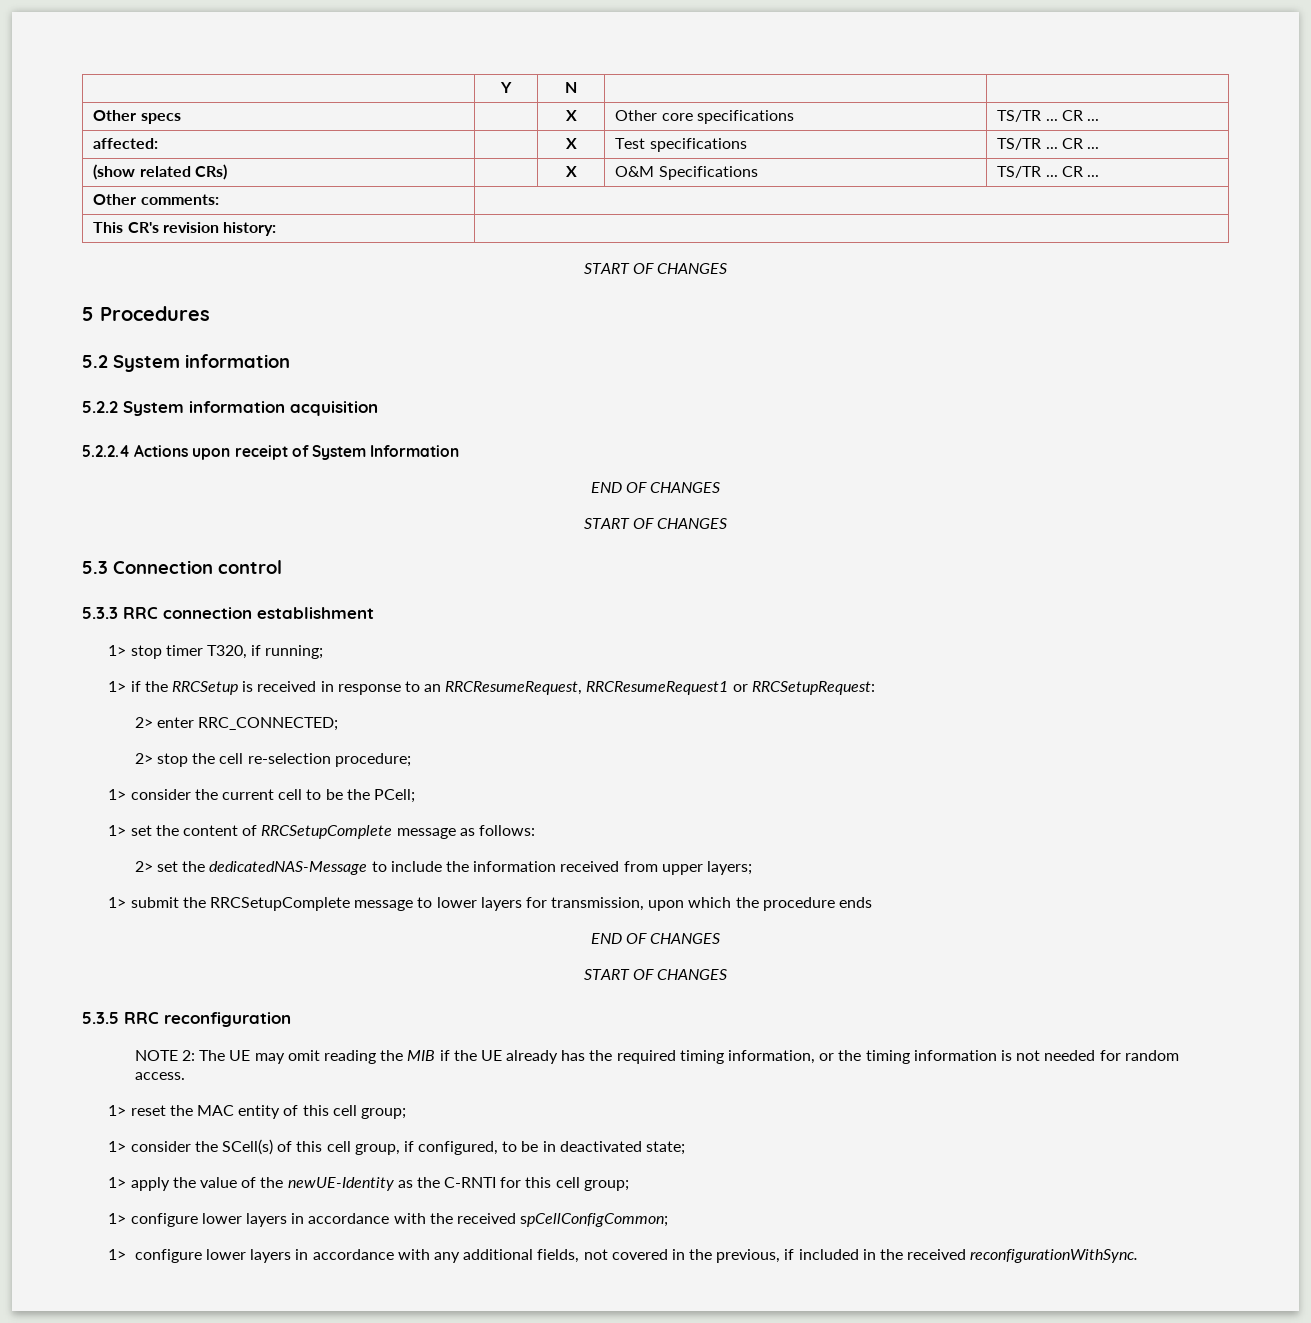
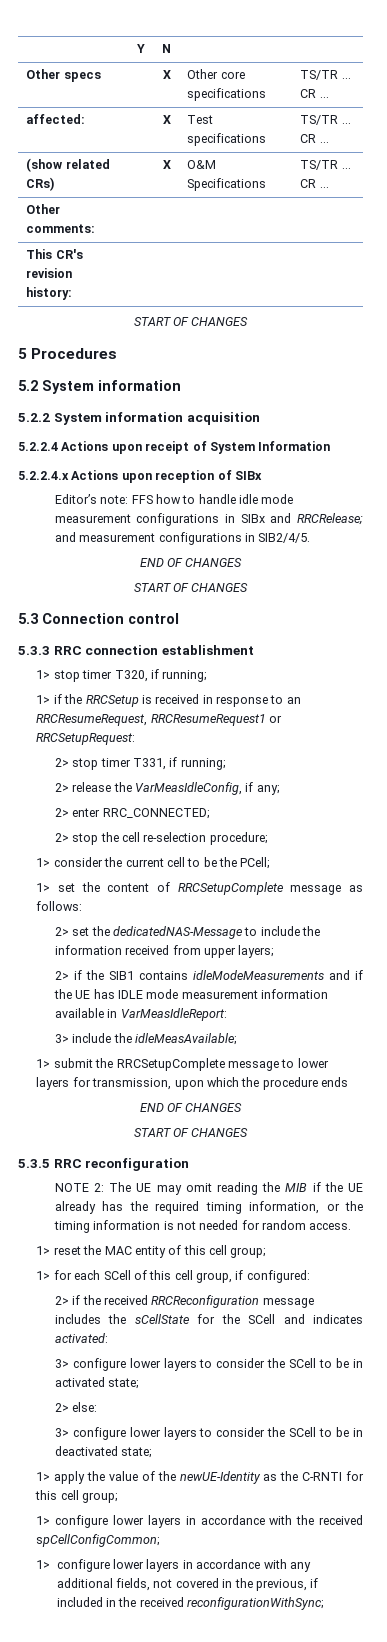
+ 5.2.2.4.x Actions upon reception of SIBx
+ Editor’s note: FFS how to handle idle mode measurement configurations in SIBx and RRCRelease; and measurement configurations in SIB2/4/5.
+ 2> stop timer T331, if running;
+ 2> release the VarMeasIdleConfig, if any;
+ 2> if the SIB1 contains idleModeMeasurements and if the UE has IDLE mode measurement information available in VarMeasIdleReport:
+ 3> include the idleMeasAvailable;
- 1> consider the SCell(s) of this cell group, if configured, to be in deactivated state;
+ 1> for each SCell of this cell group, if configured:
+ 2> if the received RRCReconfiguration message includes the sCellState for the SCell and indicates activated:
+ 3> configure lower layers to consider the SCell to be in activated state;
+ 2> else:
+ 3> configure lower layers to consider the SCell to be in deactivated state;
- 1> configure lower layers in accordance with any additional fields, not covered in the previous, if included in the received reconfigurationWithSync.
+ 1> configure lower layers in accordance with any additional fields, not covered in the previous, if included in the received reconfigurationWithSync;

